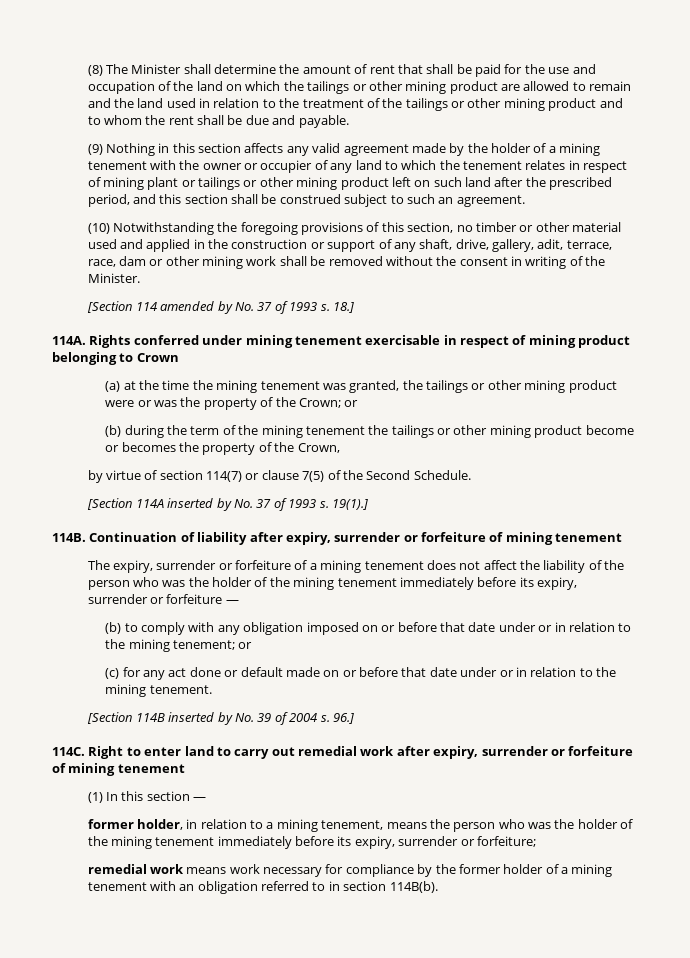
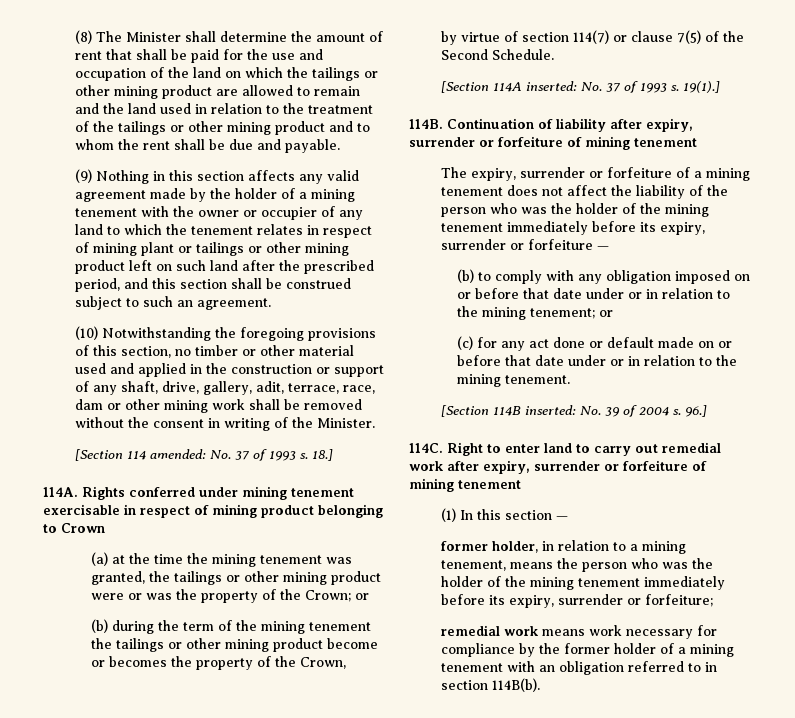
- [Section 114 amended by No. 37 of 1993 s.
+ [Section 114 amended: No. 37 of 1993 s.
- [Section 114A inserted by No. 37 of 1993 s.
+ [Section 114A inserted: No. 37 of 1993 s.
- [Section 114B inserted by No. 39 of 2004 s.
+ [Section 114B inserted: No. 39 of 2004 s.

